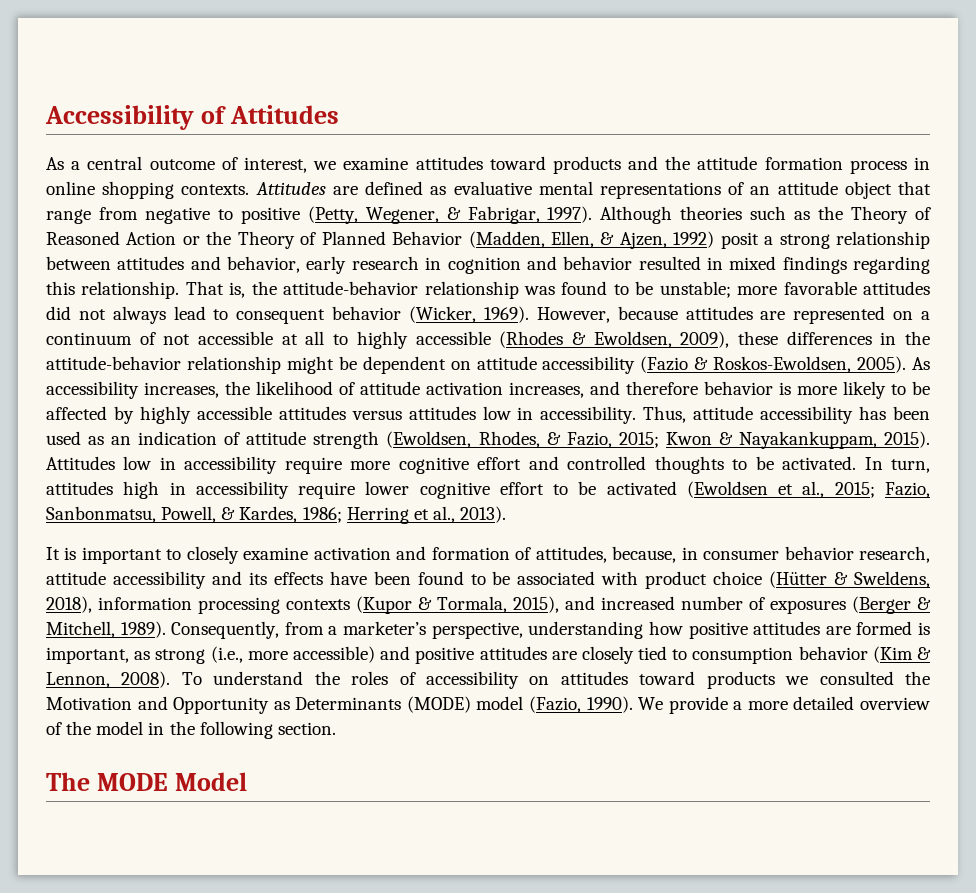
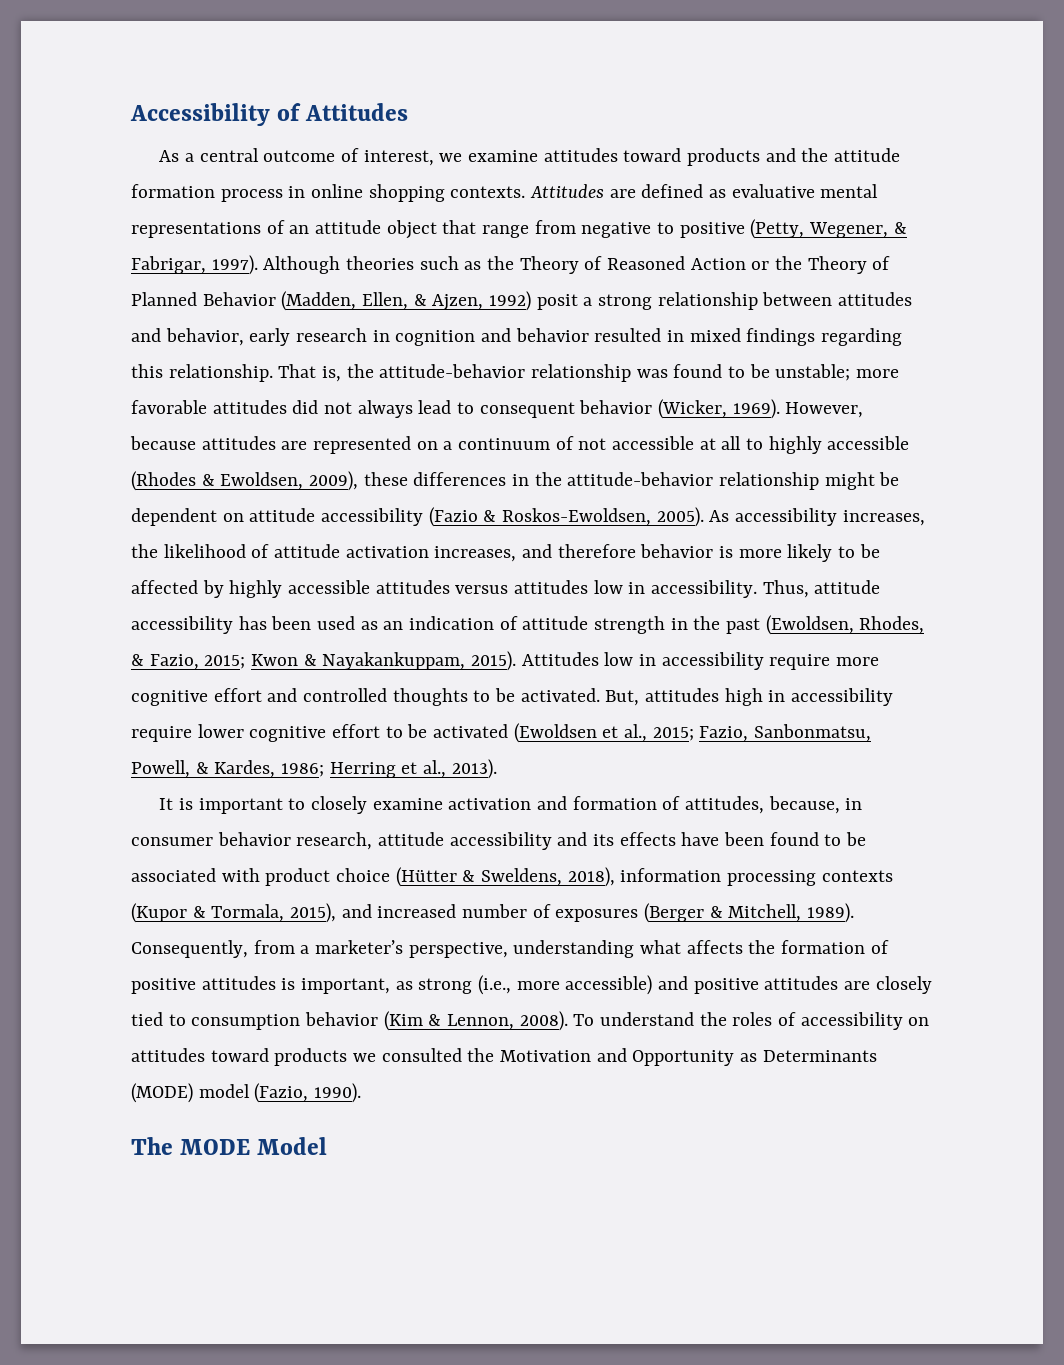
- Thus, attitude accessibility has been used as an indication of attitude strength (Ewoldsen, Rhodes, & Fazio, 2015; Kwon & Nayakankuppam, 2015).
+ Thus, attitude accessibility has been used as an indication of attitude strength in the past (Ewoldsen, Rhodes, & Fazio, 2015; Kwon & Nayakankuppam, 2015).
- In turn, attitudes high in accessibility require lower cognitive effort to be activated (Ewoldsen et al., 2015; Fazio, Sanbonmatsu, Powell, & Kardes, 1986; Herring et al., 2013).
+ But, attitudes high in accessibility require lower cognitive effort to be activated (Ewoldsen et al., 2015; Fazio, Sanbonmatsu, Powell, & Kardes, 1986; Herring et al., 2013).
- Consequently, from a marketer’s perspective, understanding how positive attitudes are formed is important, as strong (i.e., more accessible) and positive attitudes are closely tied to consumption behavior (Kim & Lennon, 2008).
+ Consequently, from a marketer’s perspective, understanding what affects the formation of positive attitudes is important, as strong (i.e., more accessible) and positive attitudes are closely tied to consumption behavior (Kim & Lennon, 2008).
- We provide a more detailed overview of the model in the following section.

